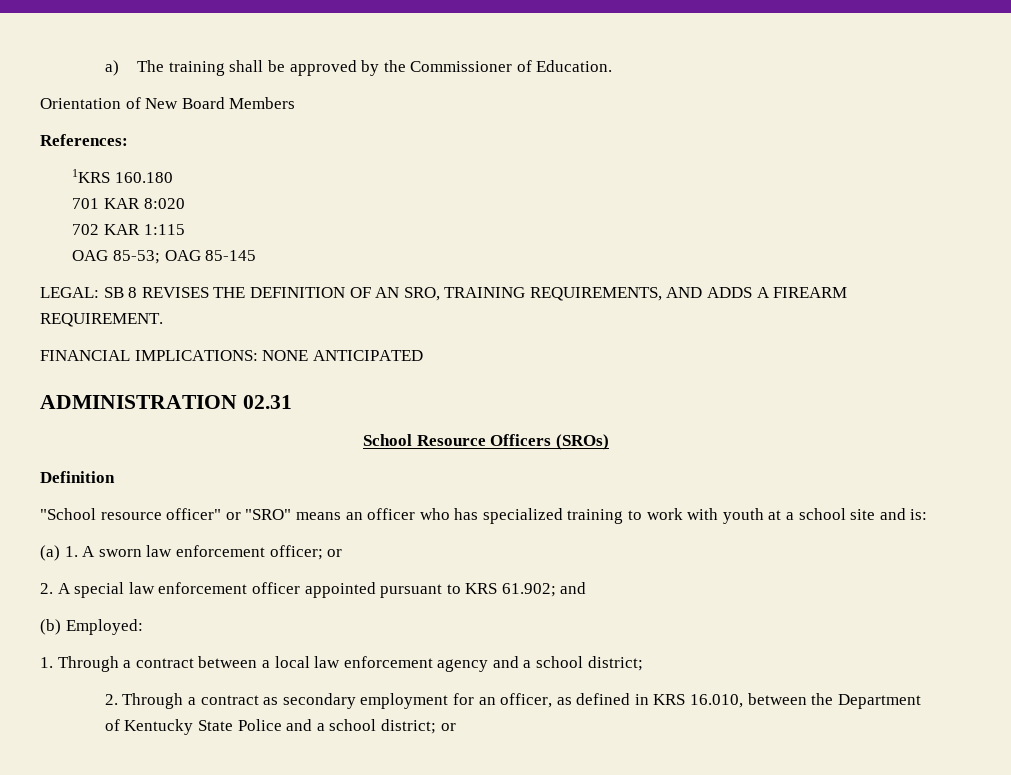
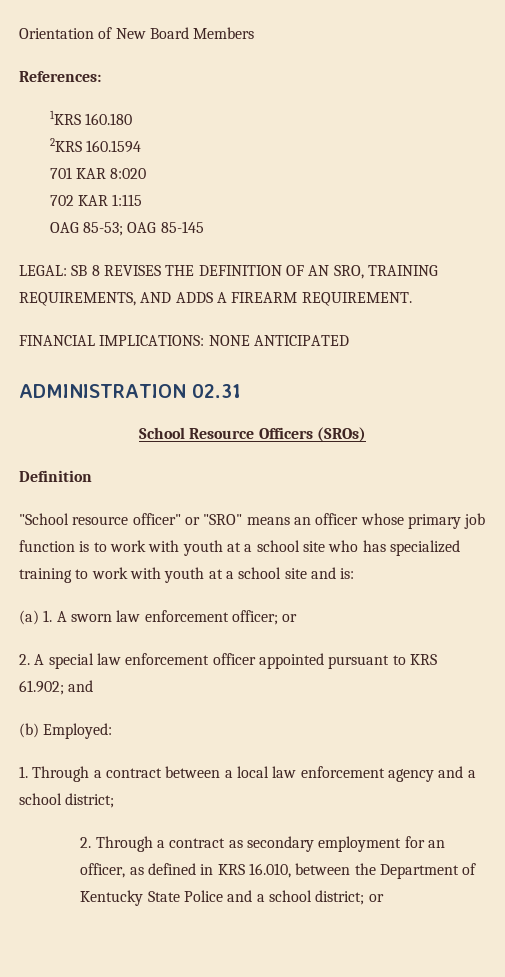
- a) The training shall be approved by the Commissioner of Education.
+ 2KRS 160.1594
- "School resource officer" or "SRO" means an officer who has specialized training to work with youth at a school site and is:
+ "School resource officer" or "SRO" means an officer whose primary job function is to work with youth at a school site who has specialized training to work with youth at a school site and is:

